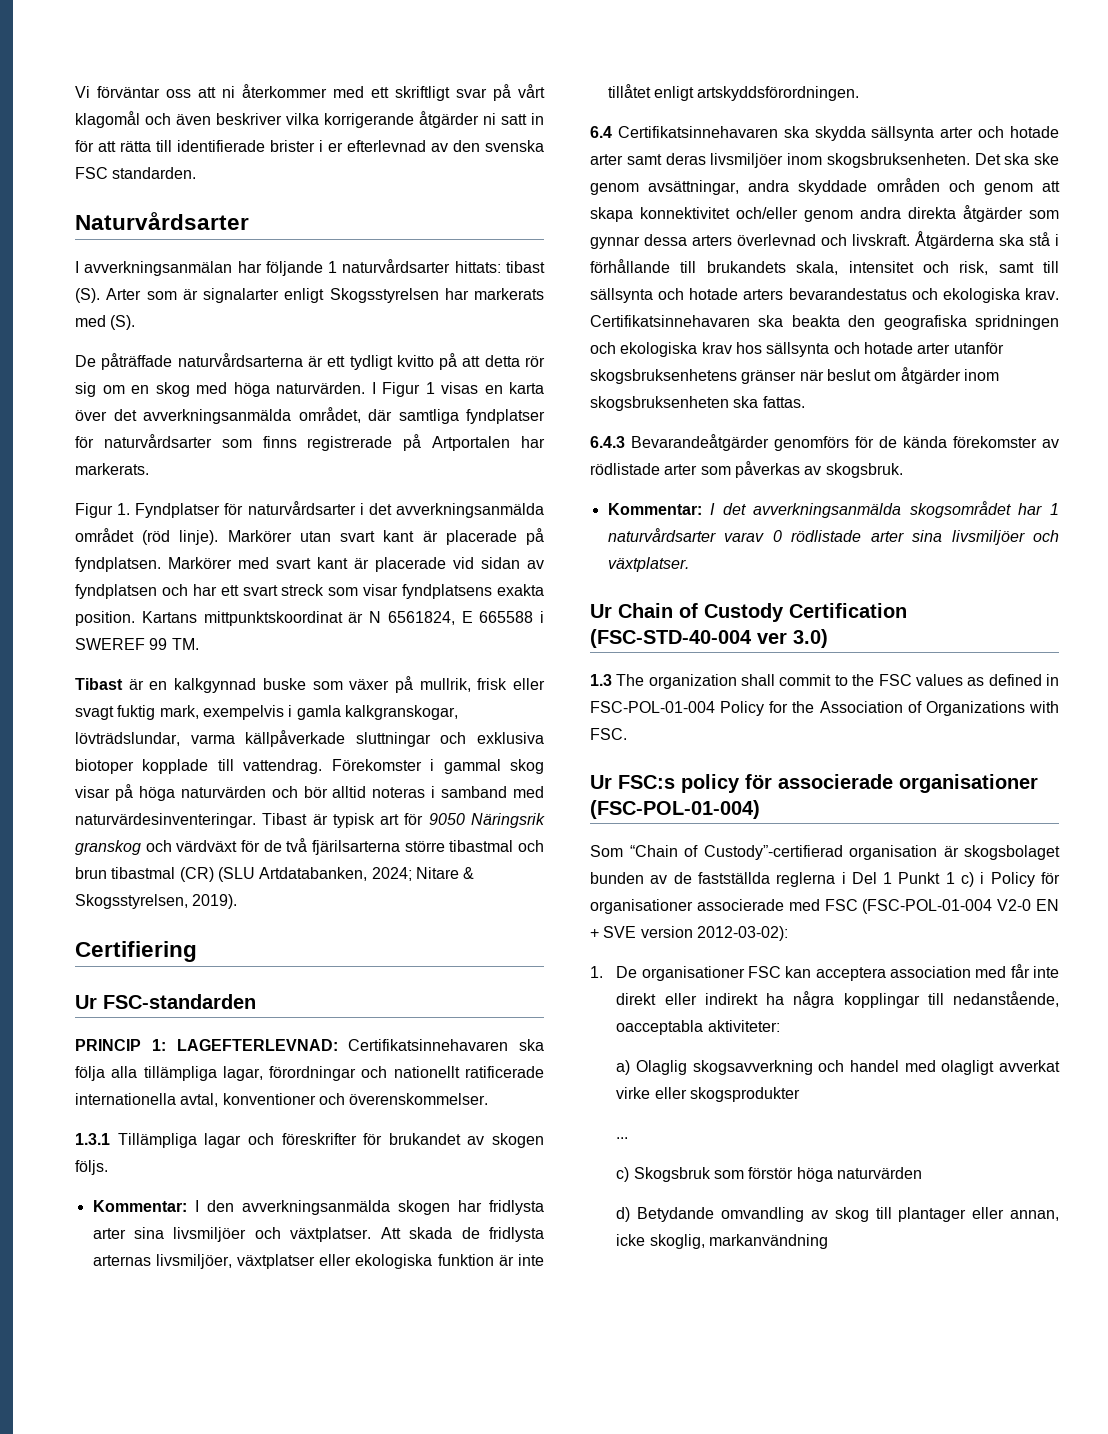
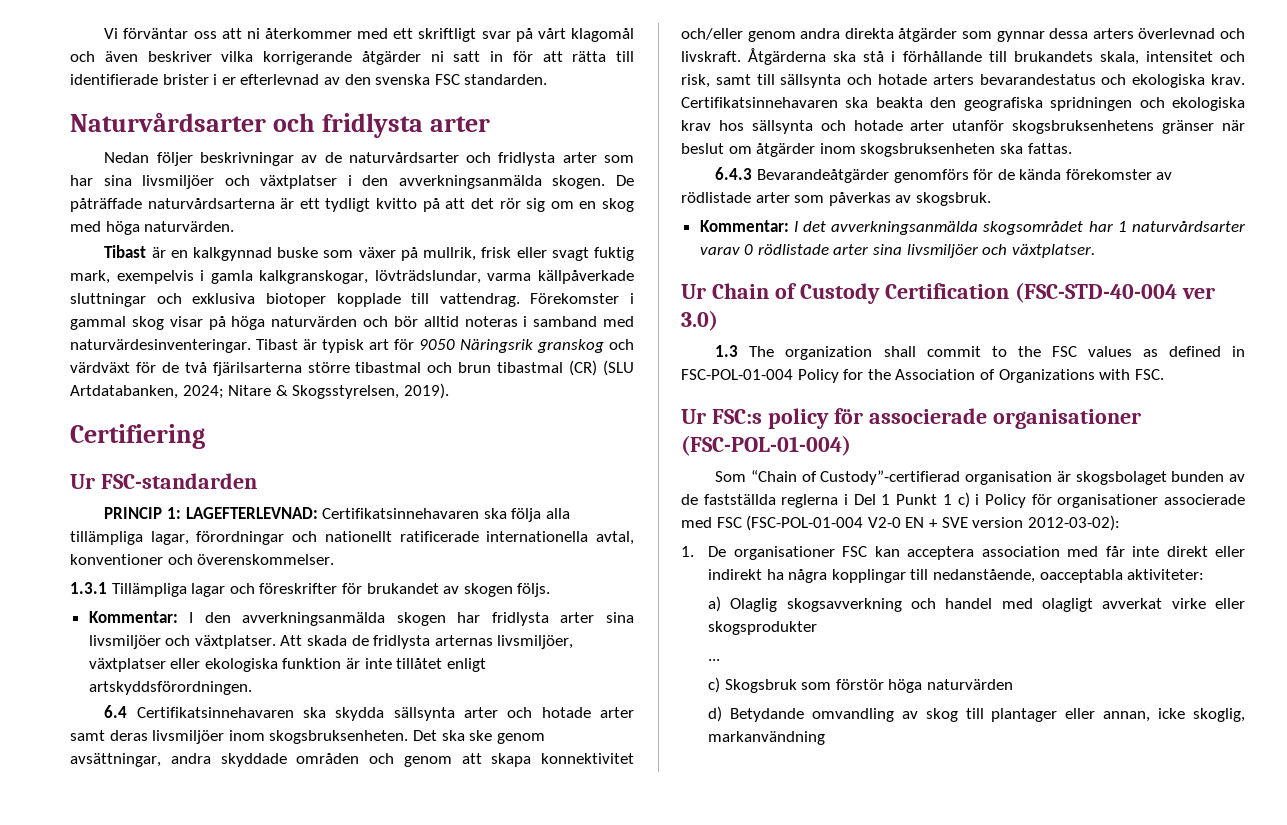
- Naturvårdsarter
- I avverkningsanmälan har följande 1 naturvårdsarter hittats: tibast (S). Arter som är signalarter enligt Skogsstyrelsen har markerats med (S).
- De påträffade naturvårdsarterna är ett tydligt kvitto på att detta rör sig om en skog med höga naturvärden. I Figur 1 visas en karta över det avverkningsanmälda området, där samtliga fyndplatser för naturvårdsarter som finns registrerade på Artportalen har markerats.
- Figur 1. Fyndplatser för naturvårdsarter i det avverkningsanmälda området (röd linje). Markörer utan svart kant är placerade på fyndplatsen. Markörer med svart kant är placerade vid sidan av fyndplatsen och har ett svart streck som visar fyndplatsens exakta position. Kartans mittpunktskoordinat är N 6561824, E 665588 i SWEREF 99 TM.
+ Naturvårdsarter och fridlysta arter
+ Nedan följer beskrivningar av de naturvårdsarter och fridlysta arter som har sina livsmiljöer och växtplatser i den avverkningsanmälda skogen. De påträffade naturvårdsarterna är ett tydligt kvitto på att det rör sig om en skog med höga naturvärden.

